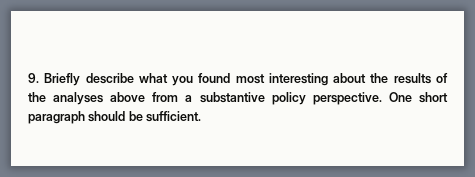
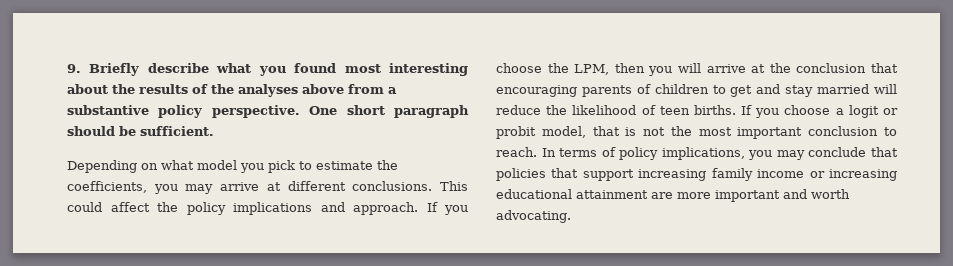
+ Depending on what model you pick to estimate the coefficients, you may arrive at different conclusions. This could affect the policy implications and approach. If you choose the LPM, then you will arrive at the conclusion that encouraging parents of children to get and stay married will reduce the likelihood of teen births. If you choose a logit or probit model, that is not the most important conclusion to reach. In terms of policy implications, you may conclude that policies that support increasing family income or increasing educational attainment are more important and worth advocating.

